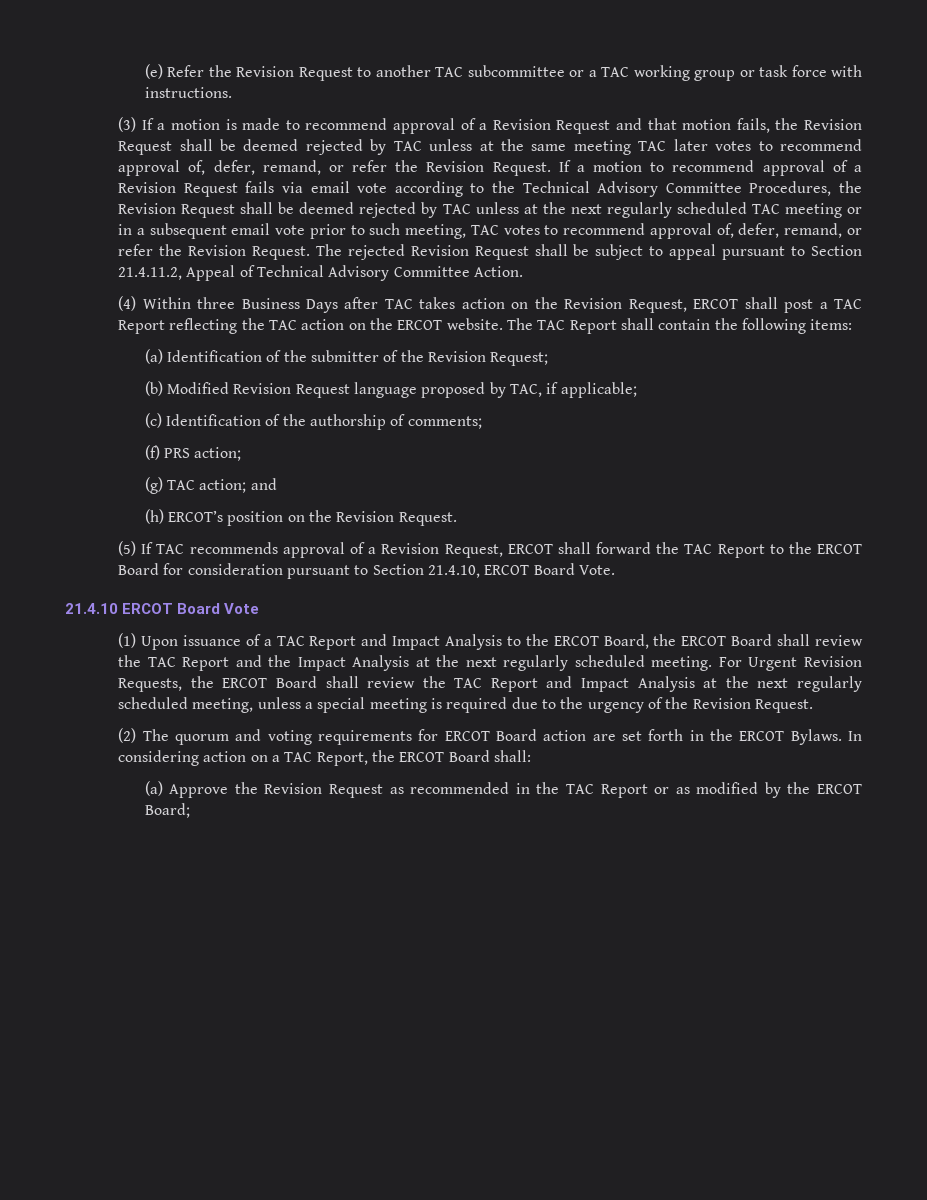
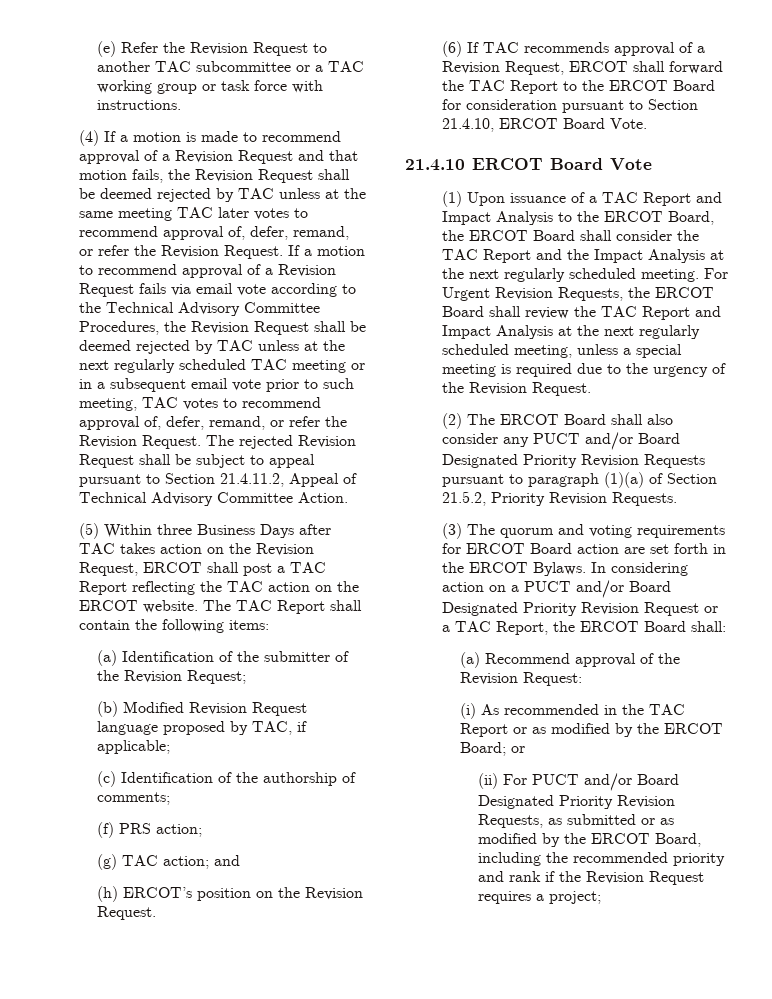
- (3) If a motion is made to recommend approval of a Revision Request and that motion fails, the Revision Request shall be deemed rejected by TAC unless at the same meeting TAC later votes to recommend approval of, defer, remand, or refer the Revision Request.
+ (4) If a motion is made to recommend approval of a Revision Request and that motion fails, the Revision Request shall be deemed rejected by TAC unless at the same meeting TAC later votes to recommend approval of, defer, remand, or refer the Revision Request.
- (4) Within three Business Days after TAC takes action on the Revision Request, ERCOT shall post a TAC Report reflecting the TAC action on the ERCOT website.
+ (5) Within three Business Days after TAC takes action on the Revision Request, ERCOT shall post a TAC Report reflecting the TAC action on the ERCOT website.
- (5) If TAC recommends approval of a Revision Request, ERCOT shall forward the TAC Report to the ERCOT Board for consideration pursuant to Section 21.4.10, ERCOT Board Vote.
+ (6) If TAC recommends approval of a Revision Request, ERCOT shall forward the TAC Report to the ERCOT Board for consideration pursuant to Section 21.4.10, ERCOT Board Vote.
- (1) Upon issuance of a TAC Report and Impact Analysis to the ERCOT Board, the ERCOT Board shall review the TAC Report and the Impact Analysis at the next regularly scheduled meeting.
+ (1) Upon issuance of a TAC Report and Impact Analysis to the ERCOT Board, the ERCOT Board shall consider the TAC Report and the Impact Analysis at the next regularly scheduled meeting.
- (2) The quorum and voting requirements for ERCOT Board action are set forth in the ERCOT Bylaws.
+ (2) The ERCOT Board shall also consider any PUCT and/or Board Designated Priority Revision Requests pursuant to paragraph (1)(a) of Section 21.5.2, Priority Revision Requests.
+ (3) The quorum and voting requirements for ERCOT Board action are set forth in the ERCOT Bylaws.
- In considering action on a TAC Report, the ERCOT Board shall:
+ In considering action on a PUCT and/or Board Designated Priority Revision Request or a TAC Report, the ERCOT Board shall:
- (a) Approve the Revision Request as recommended in the TAC Report or as modified by the ERCOT Board;
+ (a) Recommend approval of the Revision Request:
+ (i) As recommended in the TAC Report or as modified by the ERCOT Board; or
+ (ii) For PUCT and/or Board Designated Priority Revision Requests, as submitted or as modified by the ERCOT Board, including the recommended priority and rank if the Revision Request requires a project;

